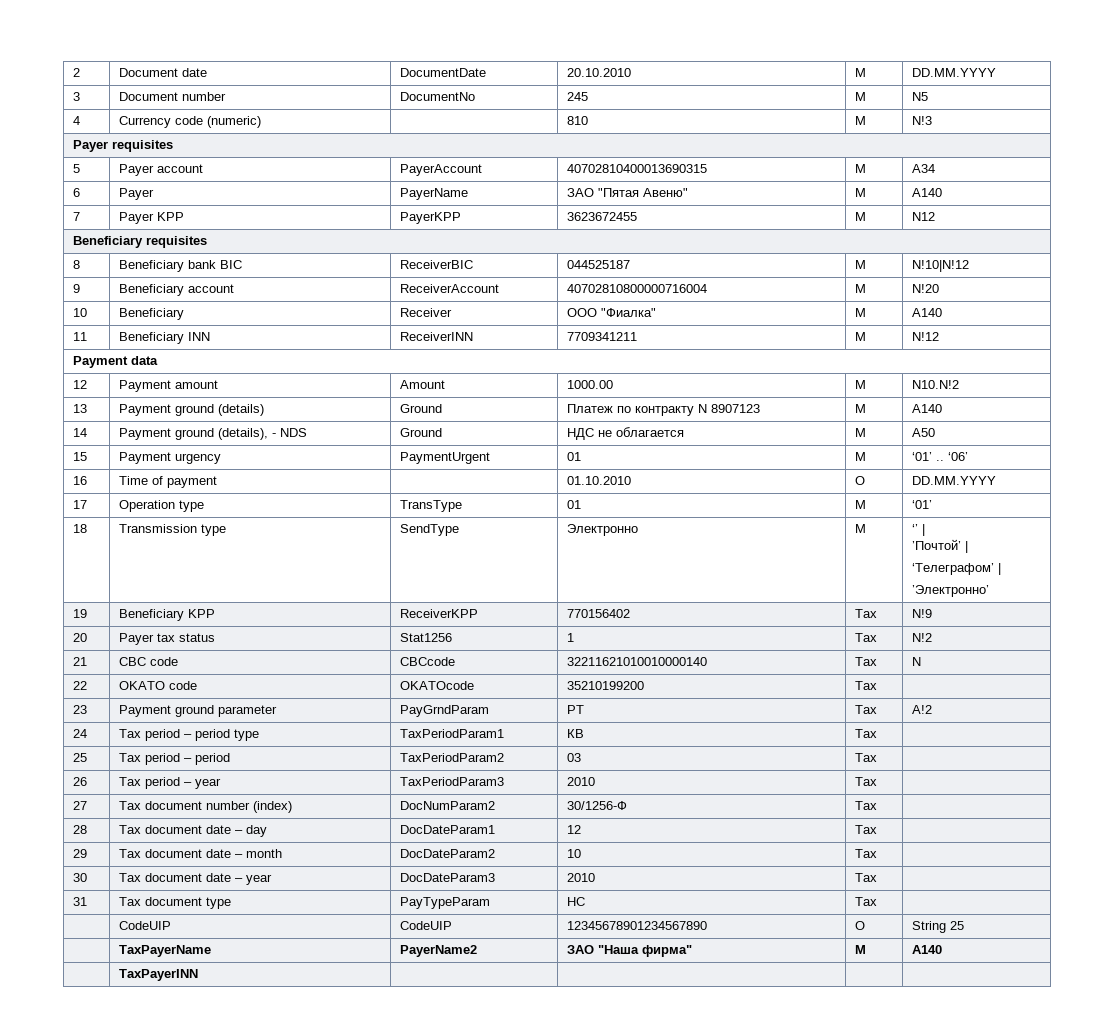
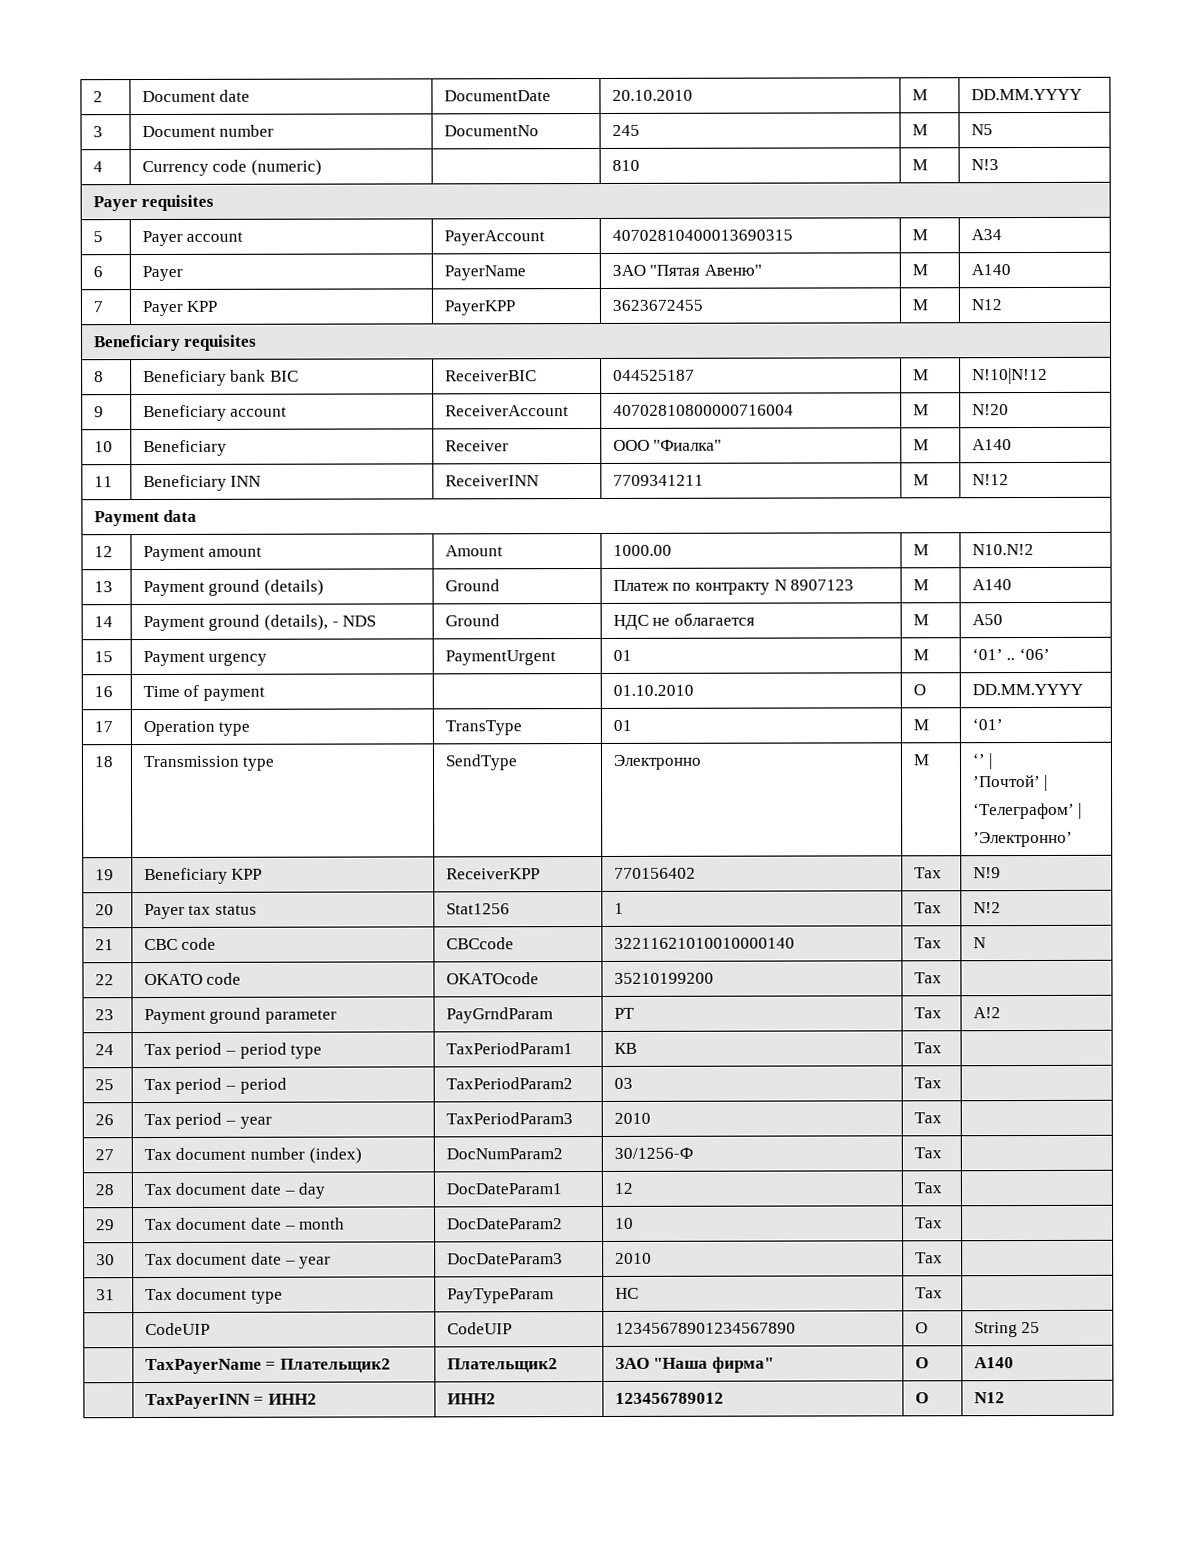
- | ТаxPayerName | PayerName2 | ЗАО "Наша фирма" | M | A140
+ | ТаxPayerName = Плательщик2 | Плательщик2 | ЗАО "Наша фирма" | О | A140
- | ТаxPayerINN | | | |
+ | ТаxPayerINN = ИНН2 | ИНН2 | 123456789012 | О | N12

